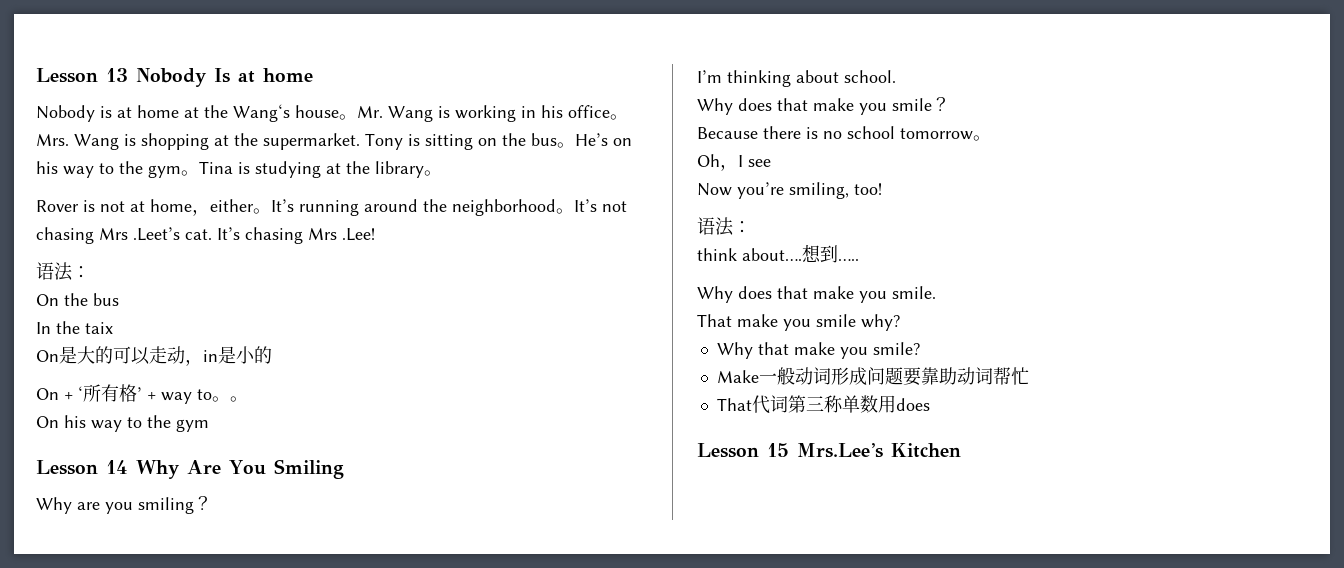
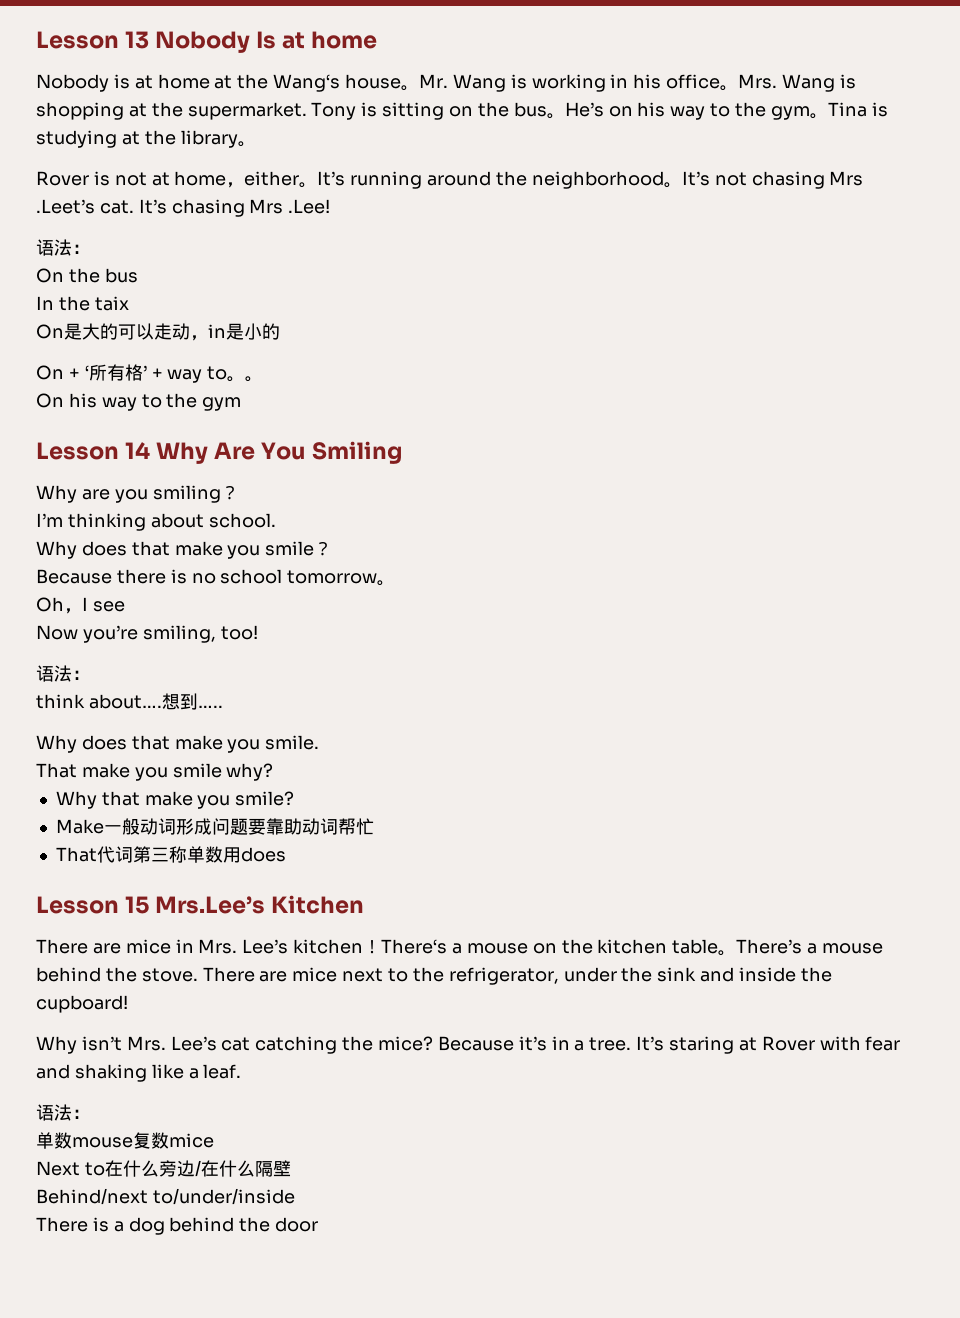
+ There are mice in Mrs. Lee’s kitchen！There‘s a mouse on the kitchen table。There’s a mouse behind the stove. There are mice next to the refrigerator, under the sink and inside the cupboard!
+ Why isn’t Mrs. Lee’s cat catching the mice? Because it’s in a tree. It’s staring at Rover with fear and shaking like a leaf.
+ 语法：
+ 单数mouse复数mice
+ Next to在什么旁边/在什么隔壁
+ Behind/next to/under/inside
+ There is a dog behind the door

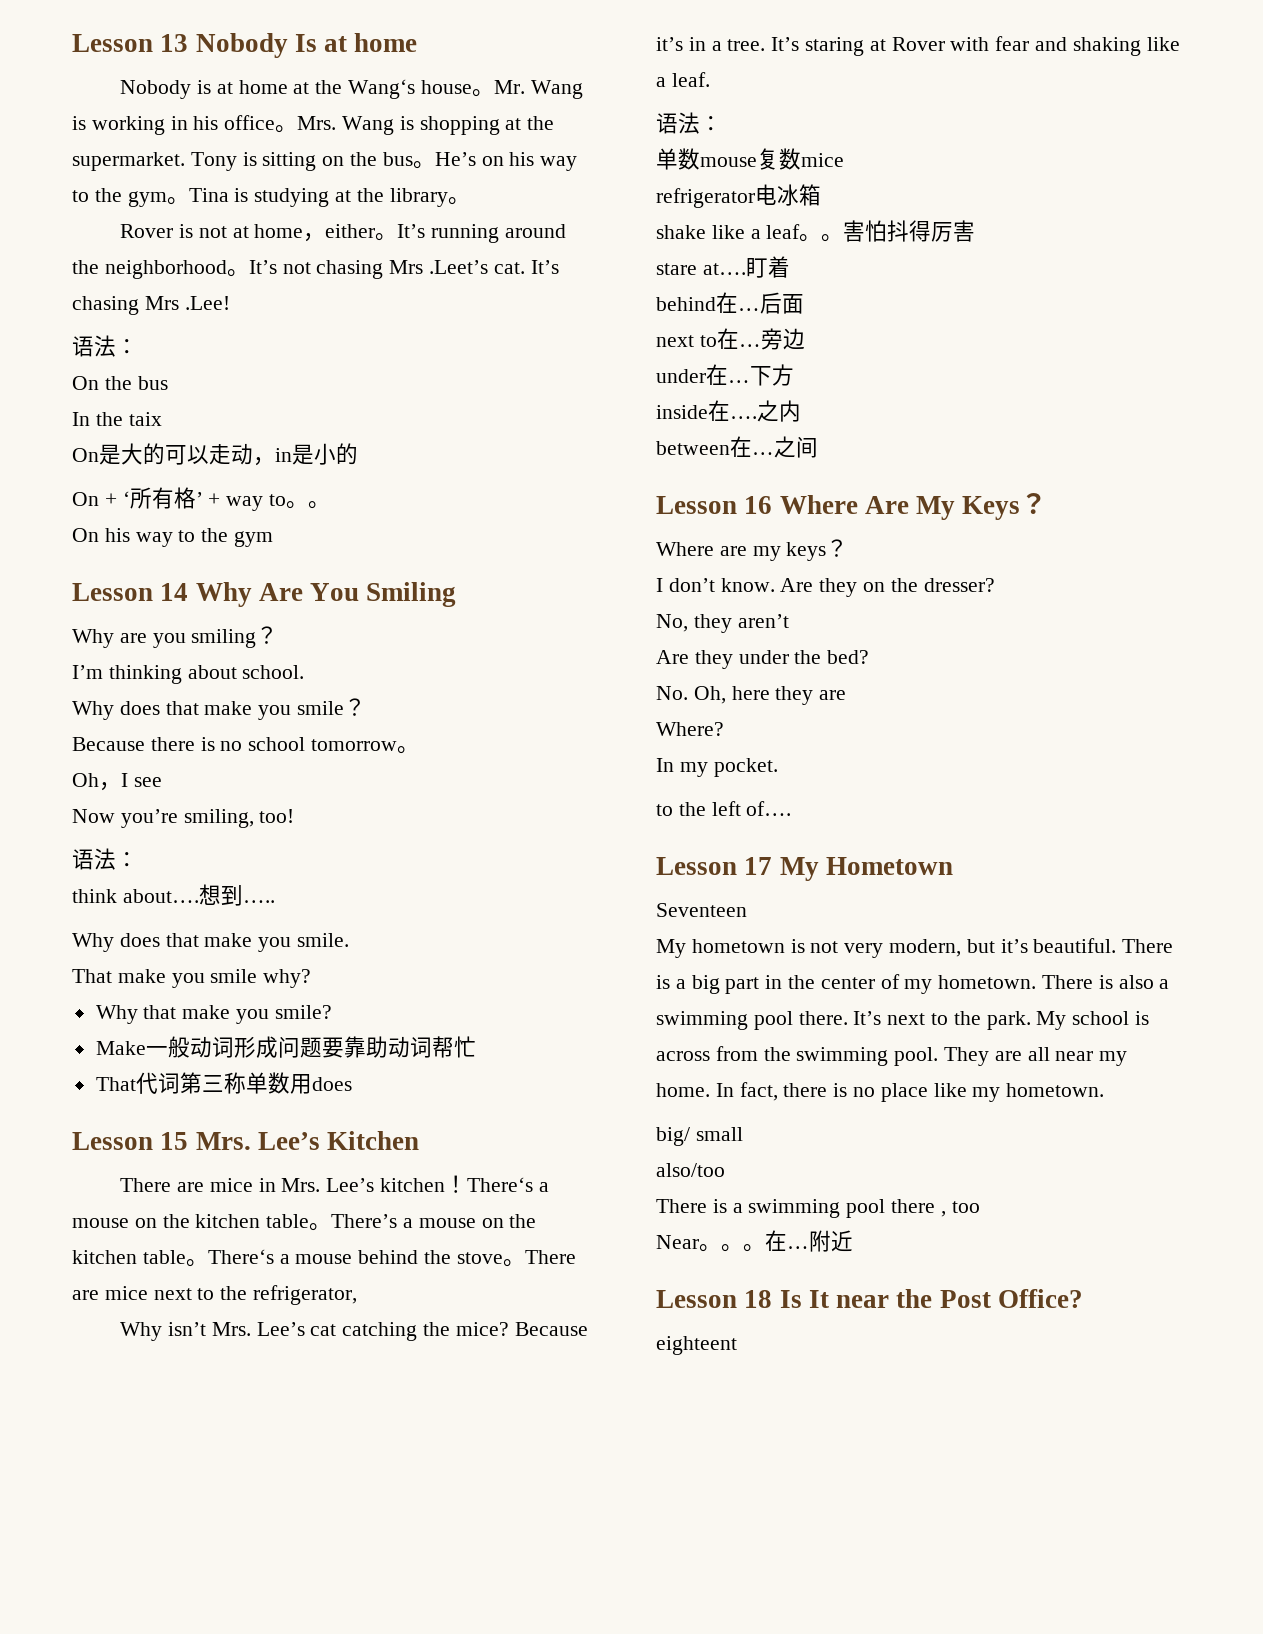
- Lesson 15 Mrs.Lee’s Kitchen
+ Lesson 15 Mrs. Lee’s Kitchen
- There’s a mouse behind the stove.
+ There’s a mouse on the kitchen table。There‘s a mouse behind the stove。
- There are mice next to the refrigerator, under the sink and inside the cupboard!
+ There are mice next to the refrigerator,
- Next to在什么旁边/在什么隔壁
- Behind/next to/under/inside
- There is a dog behind the door
+ refrigerator电冰箱
+ shake like a leaf。。害怕抖得厉害
+ stare at….盯着
+ behind在…后面
+ next to在…旁边
+ under在…下方
+ inside在….之内
+ between在…之间
+ Lesson 16 Where Are My Keys？
+ Where are my keys？
+ I don’t know. Are they on the dresser?
+ No, they aren’t
+ Are they under the bed?
+ No. Oh, here they are
+ Where?
+ In my pocket.
+ to the left of….
+ Lesson 17 My Hometown
+ Seventeen
+ My hometown is not very modern, but it’s beautiful. There is a big part in the center of my hometown. There is also a swimming pool there. It’s next to the park. My school is across from the swimming pool. They are all near my home. In fact, there is no place like my hometown.
+ big/ small
+ also/too
+ There is a swimming pool there , too
+ Near。。。在…附近
+ Lesson 18 Is It near the Post Office?
+ eighteent

